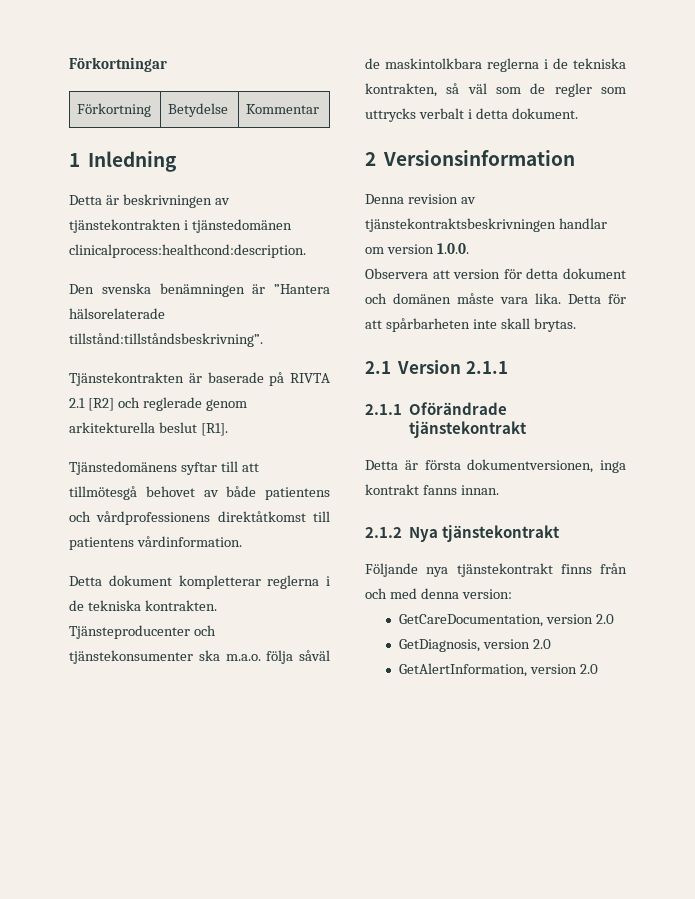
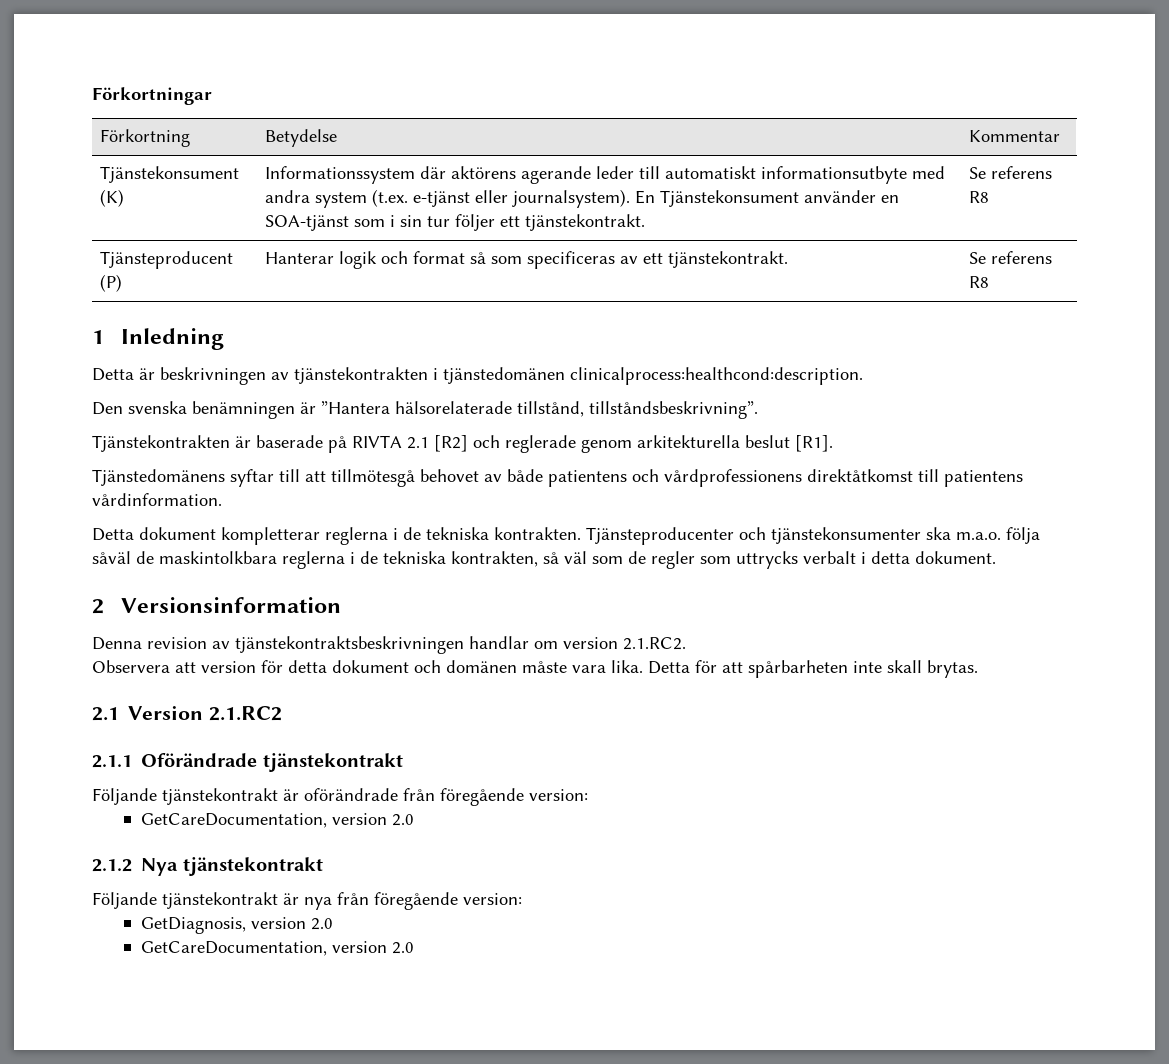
+ Tjänstekonsument (K) | Informationssystem där aktörens agerande leder till automatiskt informationsutbyte med andra system (t.ex. e-tjänst eller journalsystem). En Tjänstekonsument använder en SOA-tjänst som i sin tur följer ett tjänstekontrakt. | Se referens R8
+ Tjänsteproducent (P) | Hanterar logik och format så som specificeras av ett tjänstekontrakt. | Se referens R8
- Den svenska benämningen är ”Hantera hälsorelaterade tillstånd:tillståndsbeskrivning”.
+ Den svenska benämningen är ”Hantera hälsorelaterade tillstånd, tillståndsbeskrivning”.
- Denna revision av tjänstekontraktsbeskrivningen handlar om version 1.0.0.
+ Denna revision av tjänstekontraktsbeskrivningen handlar om version 2.1.RC2.
- 2.1 Version 2.1.1
+ 2.1 Version 2.1.RC2
- Detta är första dokumentversionen, inga kontrakt fanns innan.
+ Följande tjänstekontrakt är oförändrade från föregående version:
+ GetCareDocumentation, version 2.0
  2.1.2 Nya tjänstekontrakt
- Följande nya tjänstekontrakt finns från och med denna version:
- GetCareDocumentation, version 2.0
+ Följande tjänstekontrakt är nya från föregående version:
  GetDiagnosis, version 2.0
- GetAlertInformation, version 2.0
+ GetCareDocumentation, version 2.0

